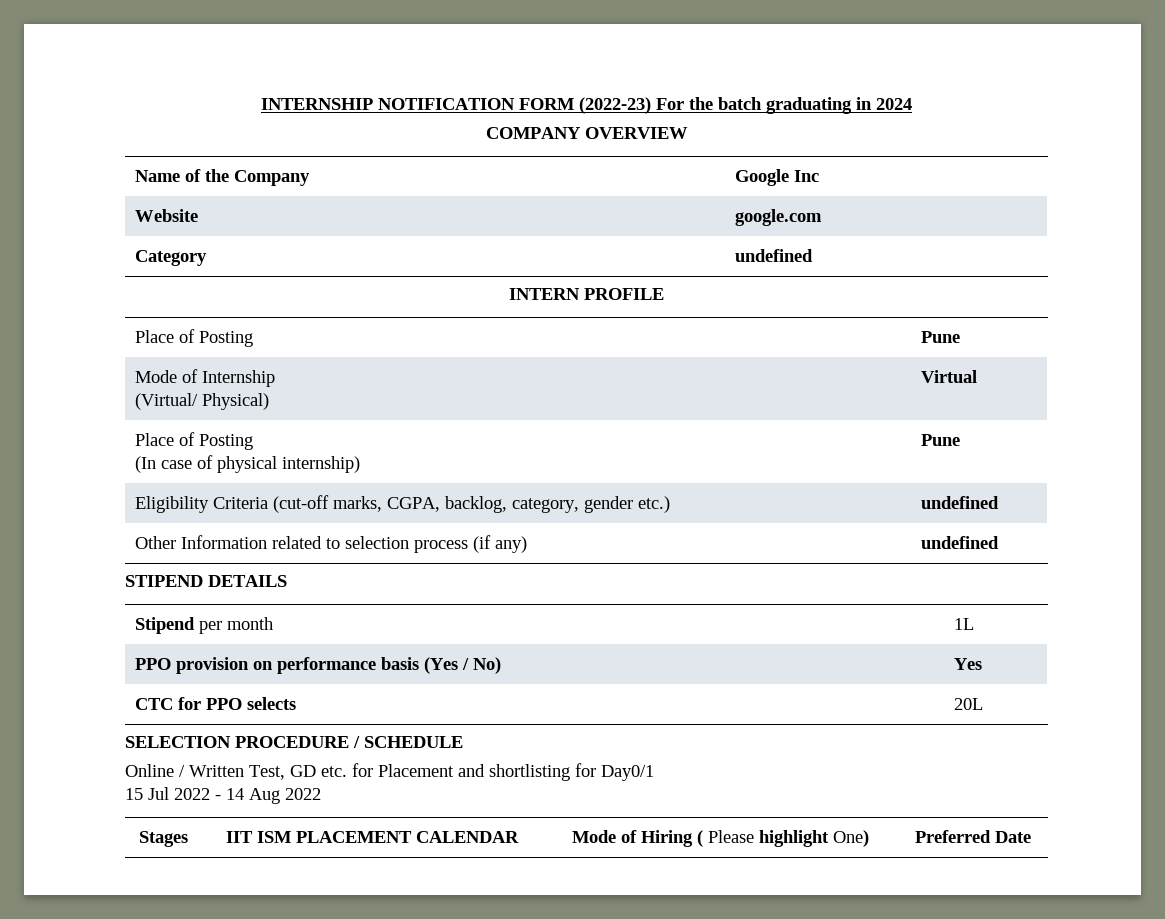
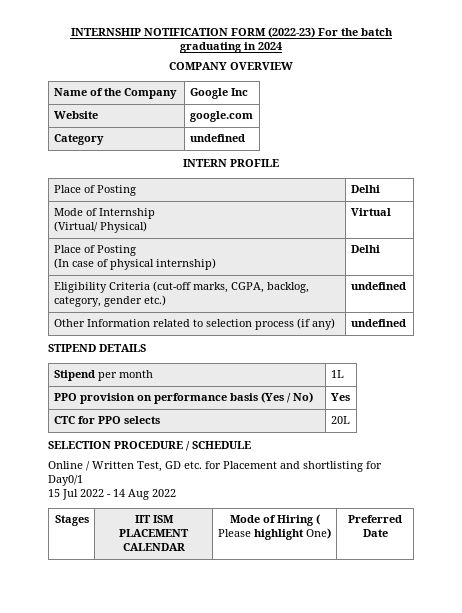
- Place of Posting | Pune
+ Place of Posting | Delhi
  Mode of Internship
  (Virtual/ Physical) | Virtual
  Place of Posting
- (In case of physical internship) | Pune
+ (In case of physical internship) | Delhi

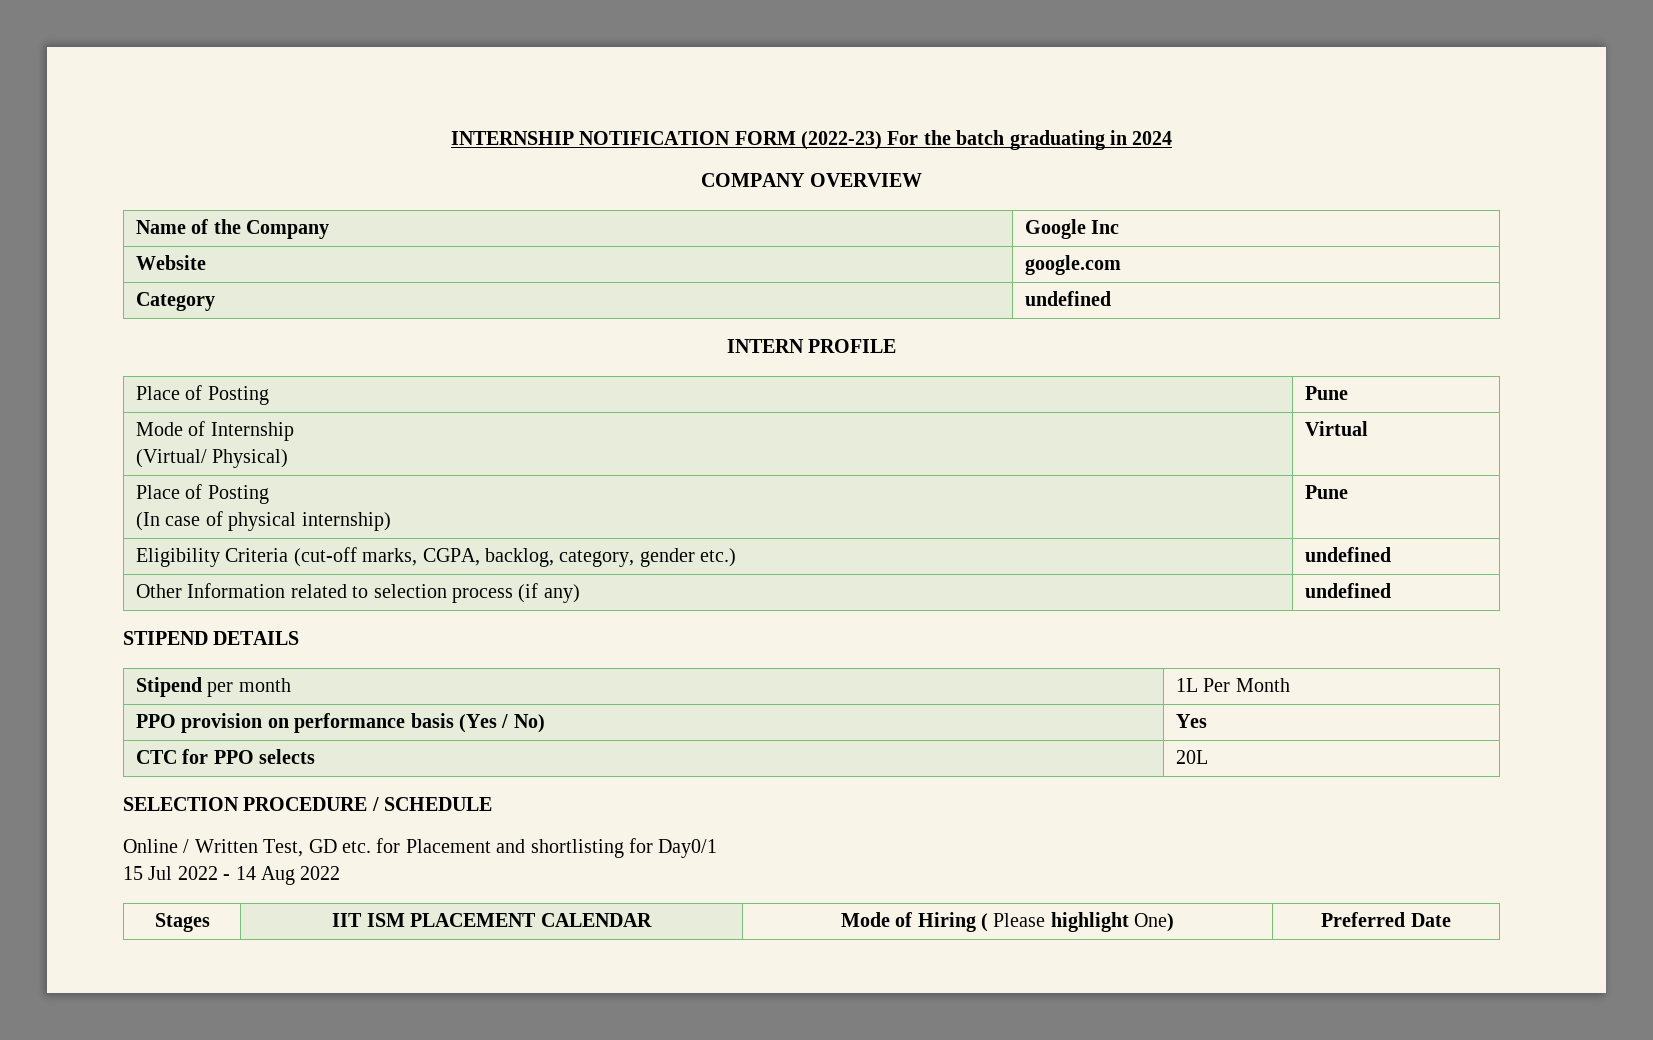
- Place of Posting | Delhi
+ Place of Posting | Pune
  Mode of Internship
  (Virtual/ Physical) | Virtual
  Place of Posting
- (In case of physical internship) | Delhi
+ (In case of physical internship) | Pune
- Stipend per month | 1L
+ Stipend per month | 1L Per Month

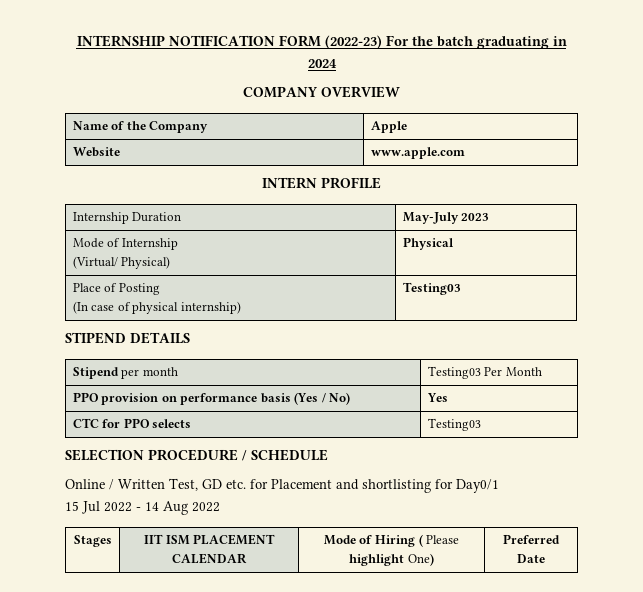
- Name of the Company | Google Inc
+ Name of the Company | Apple
- Website | google.com
- Category | undefined
+ Website | www.apple.com
- Place of Posting | Pune
+ Internship Duration | May-July 2023
  Mode of Internship
- (Virtual/ Physical) | Virtual
+ (Virtual/ Physical) | Physical
  Place of Posting
- (In case of physical internship) | Pune
- Eligibility Criteria (cut-off marks, CGPA, backlog, category, gender etc.) | undefined
- Other Information related to selection process (if any) | undefined
+ (In case of physical internship) | Testing03
- Stipend per month | 1L Per Month
+ Stipend per month | Testing03 Per Month
- CTC for PPO selects | 20L
+ CTC for PPO selects | Testing03

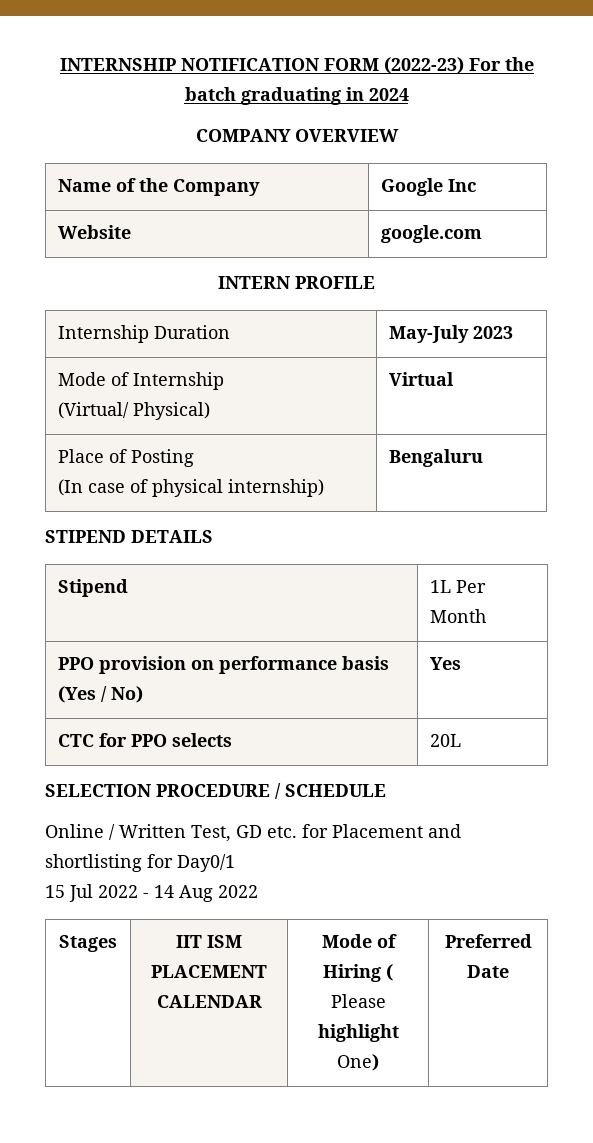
- Name of the Company | Apple
+ Name of the Company | Google Inc
- Website | www.apple.com
+ Website | google.com
  Mode of Internship
- (Virtual/ Physical) | Physical
+ (Virtual/ Physical) | Virtual
  Place of Posting
- (In case of physical internship) | Testing03
+ (In case of physical internship) | Bengaluru
- Stipend per month | Testing03 Per Month
+ Stipend | 1L Per Month
- CTC for PPO selects | Testing03
+ CTC for PPO selects | 20L

